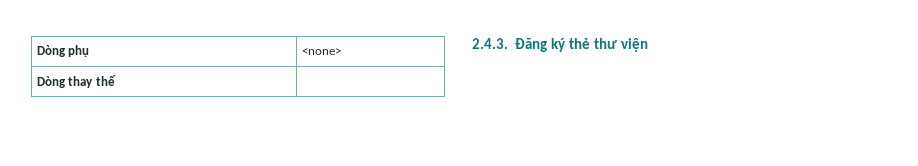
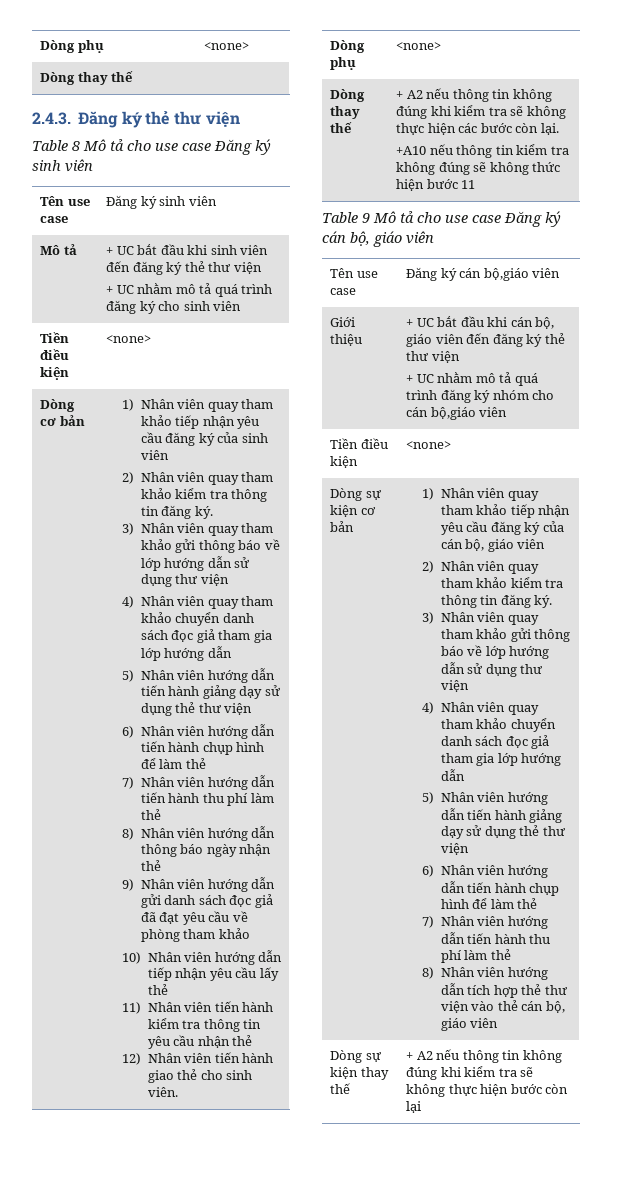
+ Table 8 Mô tả cho use case Đăng ký sinh viên
+ Tên use case | Đăng ký sinh viên
+ Mô tả | + UC bắt đầu khi sinh viên đến đăng ký thẻ thư viện
+ + UC nhằm mô tả quá trình đăng ký cho sinh viên
+ Tiền điều kiện | <none>
+ Dòng cơ bản | 1) Nhân viên quay tham khảo tiếp nhận yêu cầu đăng ký của sinh viên
+ 2) Nhân viên quay tham khảo kiểm tra thông tin đăng ký.
+ 3) Nhân viên quay tham khảo gửi thông báo về lớp hướng dẫn sử dụng thư viện
+ 4) Nhân viên quay tham khảo chuyển danh sách đọc giả tham gia lớp hướng dẫn
+ 5) Nhân viên hướng dẫn tiến hành giảng dạy sử dụng thẻ thư viện
+ 6) Nhân viên hướng dẫn tiến hành chụp hình để làm thẻ
+ 7) Nhân viên hướng dẫn tiến hành thu phí làm thẻ
+ 8) Nhân viên hướng dẫn thông báo ngày nhận thẻ
+ 9) Nhân viên hướng dẫn gửi danh sách đọc giả đã đạt yêu cầu về phòng tham khảo
+ 10) Nhân viên hướng dẫn tiếp nhận yêu cầu lấy thẻ
+ 11) Nhân viên tiến hành kiểm tra thông tin yêu cầu nhận thẻ
+ 12) Nhân viên tiến hành giao thẻ cho sinh viên.
+ Dòng phụ | <none>
+ Dòng thay thế | + A2 nếu thông tin không đúng khi kiểm tra sẽ không thực hiện các bước còn lại.
+ +A10 nếu thông tin kiểm tra không đúng sẽ không thức hiện bước 11
+ Table 9 Mô tả cho use case Đăng ký cán bộ, giáo viên
+ Tên use case | Đăng ký cán bộ,giáo viên
+ Giới thiệu | + UC bắt đầu khi cán bộ, giáo viên đến đăng ký thẻ thư viện
+ + UC nhằm mô tả quá trình đăng ký nhóm cho cán bộ,giáo viên
+ Tiền điều kiện | <none>
+ Dòng sự kiện cơ bản | 1) Nhân viên quay tham khảo tiếp nhận yêu cầu đăng ký của cán bộ, giáo viên
+ 2) Nhân viên quay tham khảo kiểm tra thông tin đăng ký.
+ 3) Nhân viên quay tham khảo gửi thông báo về lớp hướng dẫn sử dụng thư viện
+ 4) Nhân viên quay tham khảo chuyển danh sách đọc giả tham gia lớp hướng dẫn
+ 5) Nhân viên hướng dẫn tiến hành giảng dạy sử dụng thẻ thư viện
+ 6) Nhân viên hướng dẫn tiến hành chụp hình để làm thẻ
+ 7) Nhân viên hướng dẫn tiến hành thu phí làm thẻ
+ 8) Nhân viên hướng dẫn tích hợp thẻ thư viện vào thẻ cán bộ, giáo viên
+ Dòng sự kiện thay thế | + A2 nếu thông tin không đúng khi kiểm tra sẽ không thực hiện bước còn lại

